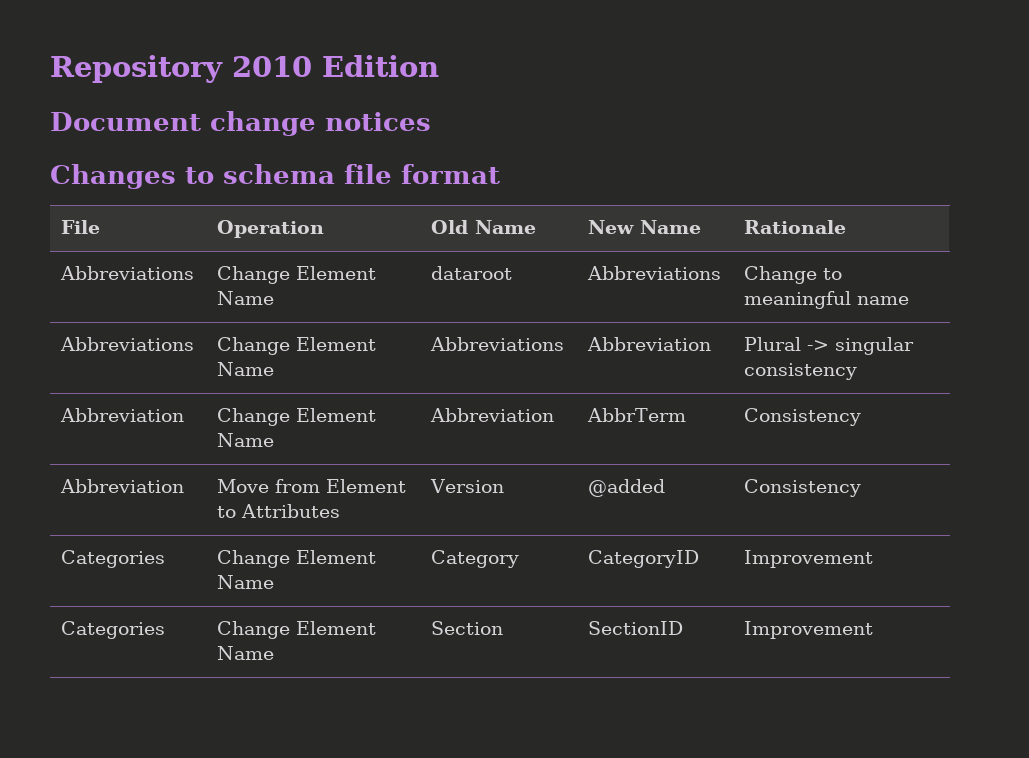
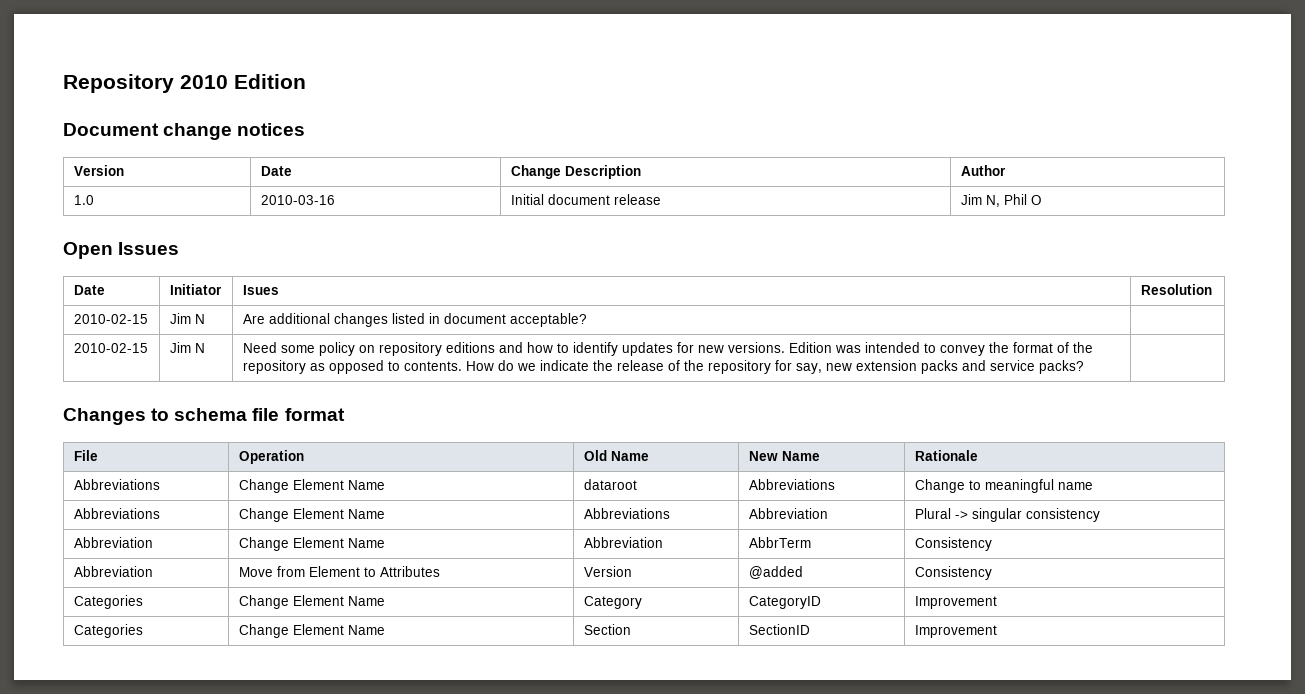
+ Version | Date | Change Description | Author
+ 1.0 | 2010-03-16 | Initial document release | Jim N, Phil O
+ Open Issues
+ Date | Initiator | Isues | Resolution
+ 2010-02-15 | Jim N | Are additional changes listed in document acceptable? |
+ 2010-02-15 | Jim N | Need some policy on repository editions and how to identify updates for new versions. Edition was intended to convey the format of the repository as opposed to contents. How do we indicate the release of the repository for say, new extension packs and service packs?

